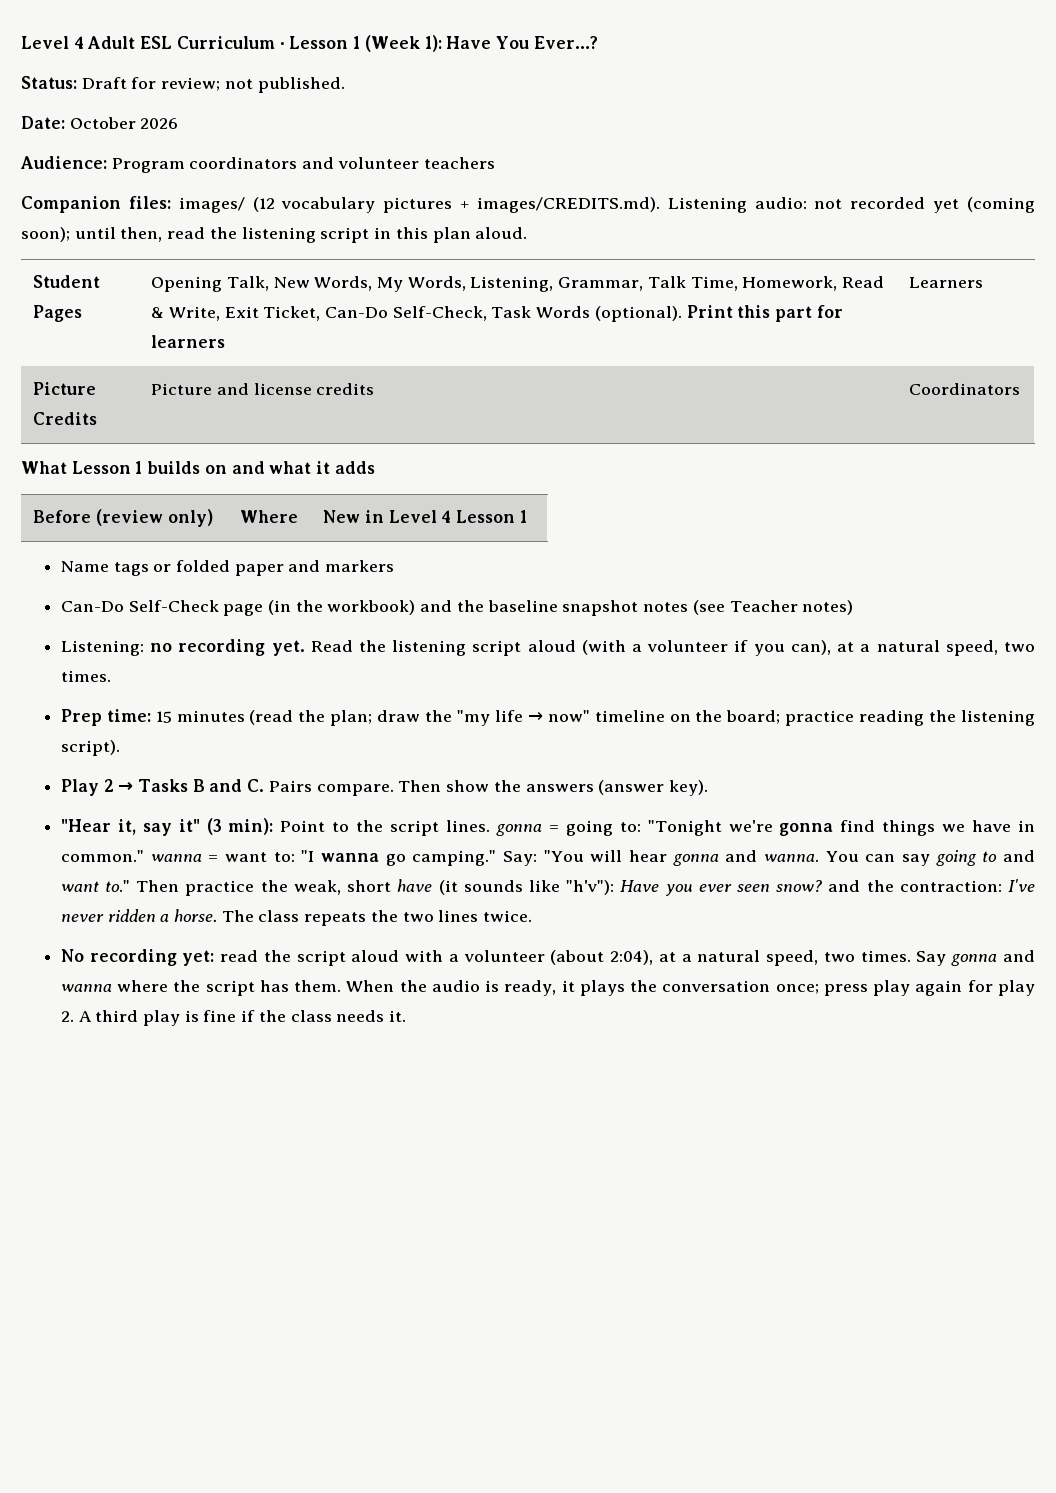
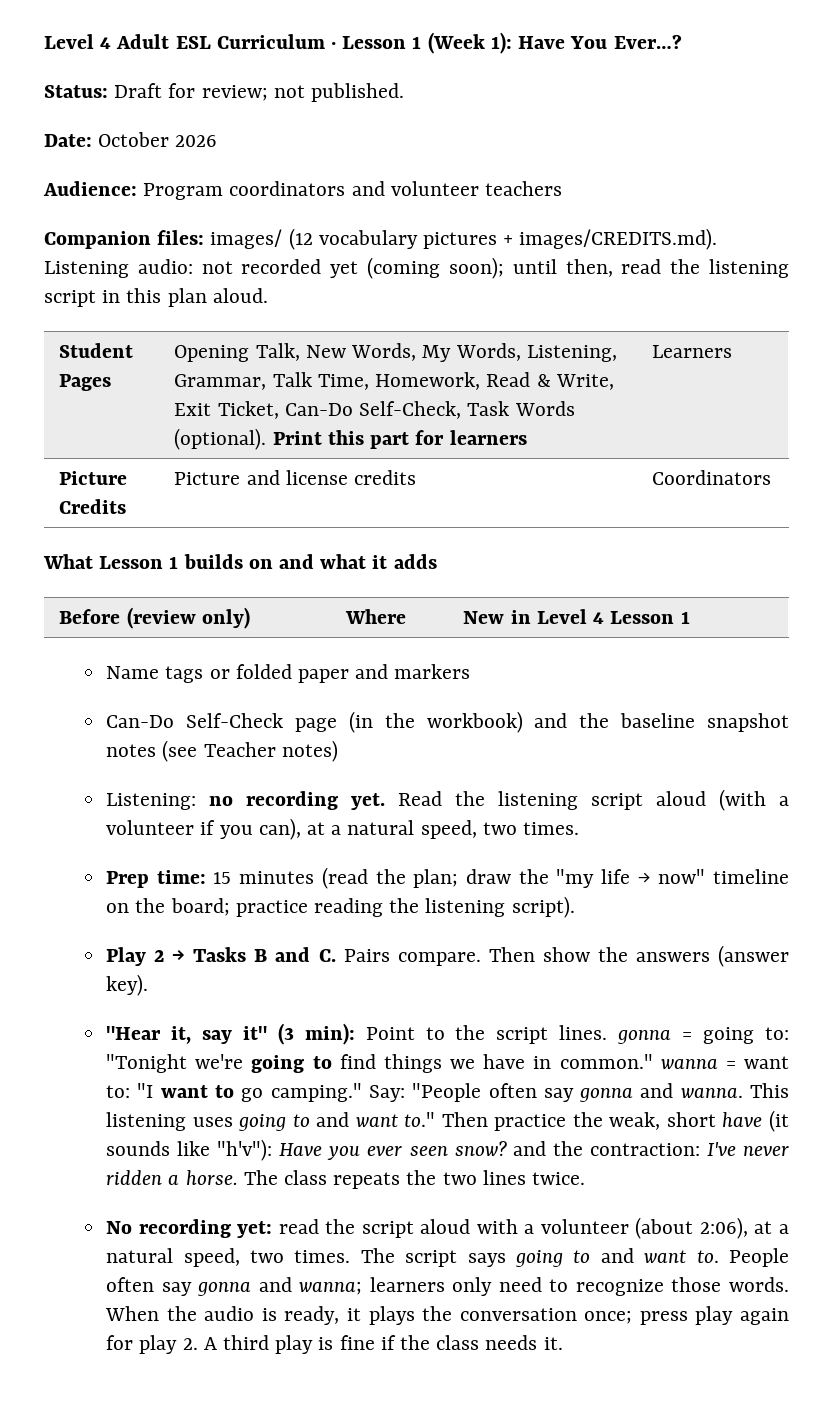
- "Hear it, say it" (3 min): Point to the script lines. gonna = going to: "Tonight we're gonna find things we have in common." wanna = want to: "I wanna go camping."
+ "Hear it, say it" (3 min): Point to the script lines. gonna = going to: "Tonight we're going to find things we have in common." wanna = want to: "I want to go camping."
- Say: "You will hear gonna and wanna. You can say going to and want to."
+ Say: "People often say gonna and wanna. This listening uses going to and want to."
- No recording yet: read the script aloud with a volunteer (about 2:04), at a natural speed, two times. Say gonna and wanna where the script has them.
+ No recording yet: read the script aloud with a volunteer (about 2:06), at a natural speed, two times. The script says going to and want to. People often say gonna and wanna; learners only need to recognize those words.

